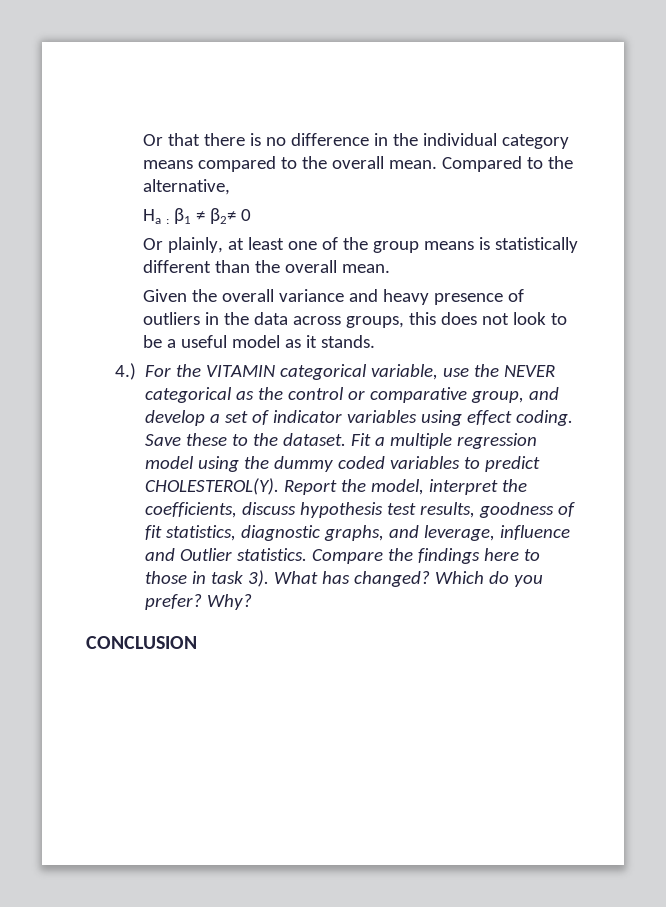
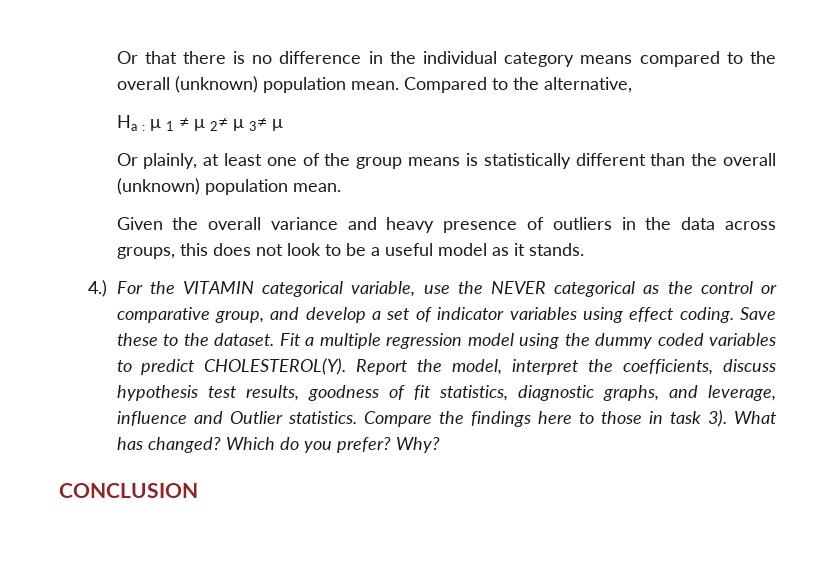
- Or that there is no difference in the individual category means compared to the overall mean.
+ Or that there is no difference in the individual category means compared to the overall (unknown) population mean.
- Ha : β1 ≠ β2≠ 0
+ Ha : μ 1 ≠ μ 2≠ μ 3≠ μ
- Or plainly, at least one of the group means is statistically different than the overall mean.
+ Or plainly, at least one of the group means is statistically different than the overall (unknown) population mean.

